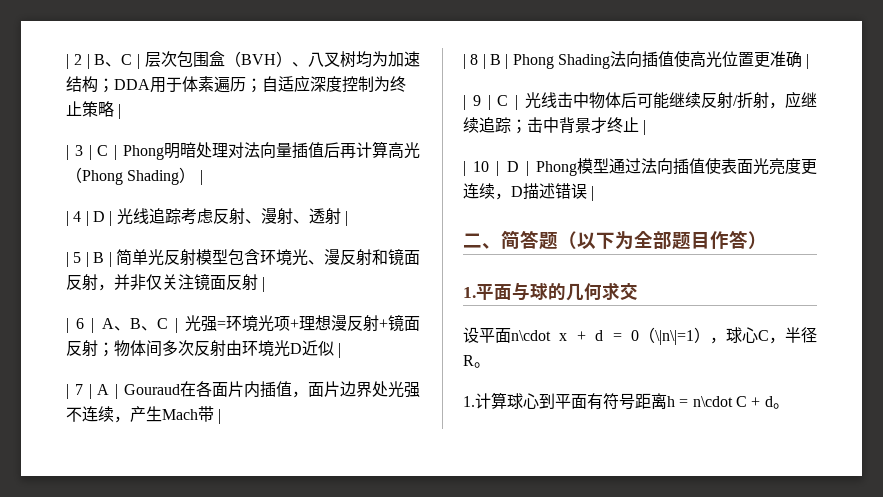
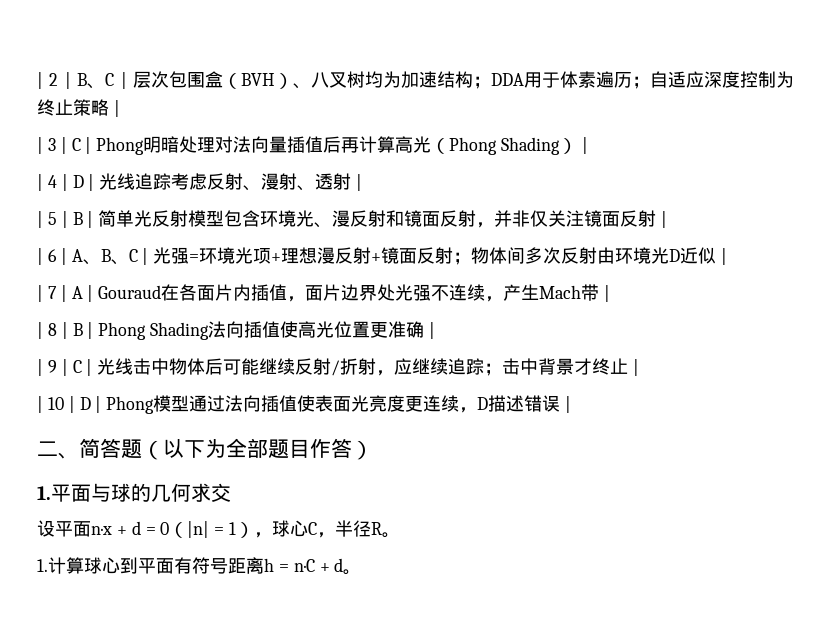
- 设平面n\cdot x + d = 0（\|n\|=1），球心C，半径R。
+ 设平面n·x + d = 0（|n| = 1），球心C，半径R。
- 1.计算球心到平面有符号距离h = n\cdot C + d。
+ 1.计算球心到平面有符号距离h = n·C + d。

